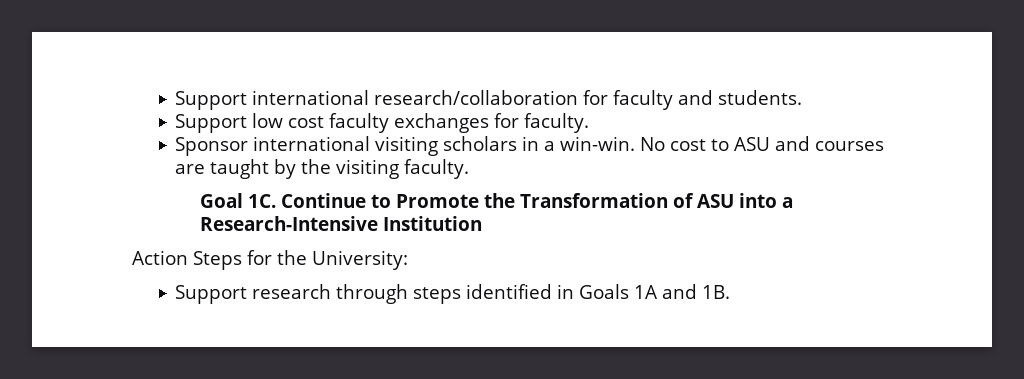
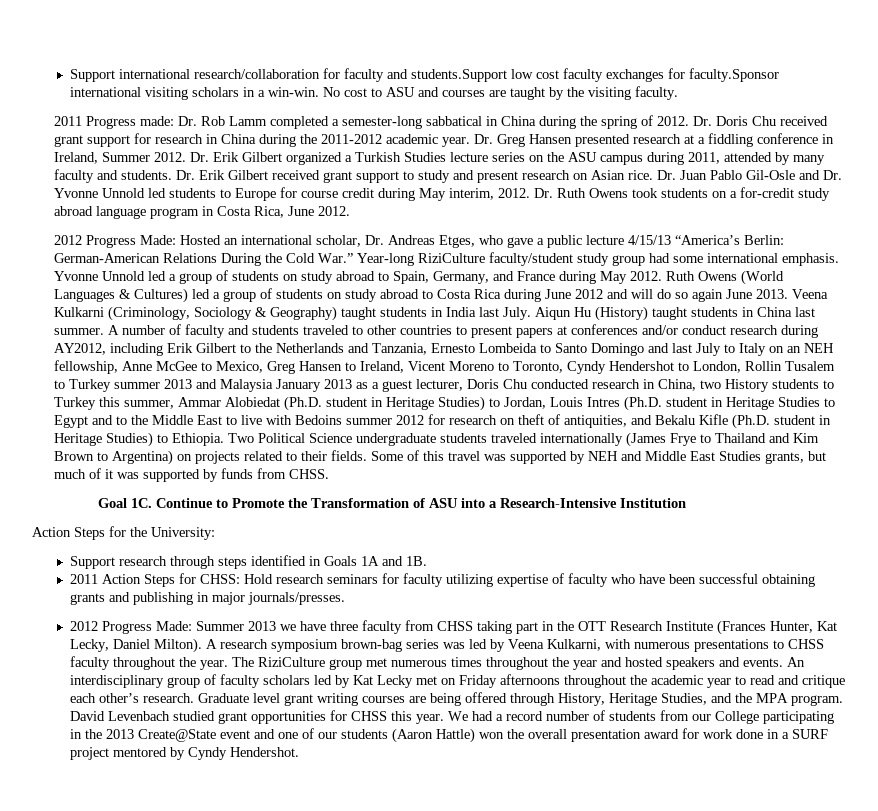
- Support international research/collaboration for faculty and students.
- Support low cost faculty exchanges for faculty.
- Sponsor international visiting scholars in a win-win.
+ Support international research/collaboration for faculty and students.Support low cost faculty exchanges for faculty.Sponsor international visiting scholars in a win-win.
+ 2011 Progress made: Dr. Rob Lamm completed a semester-long sabbatical in China during the spring of 2012. Dr. Doris Chu received grant support for research in China during the 2011-2012 academic year. Dr. Greg Hansen presented research at a fiddling conference in Ireland, Summer 2012. Dr. Erik Gilbert organized a Turkish Studies lecture series on the ASU campus during 2011, attended by many faculty and students. Dr. Erik Gilbert received grant support to study and present research on Asian rice. Dr. Juan Pablo Gil-Osle and Dr. Yvonne Unnold led students to Europe for course credit during May interim, 2012. Dr. Ruth Owens took students on a for-credit study abroad language program in Costa Rica, June 2012.
+ 2012 Progress Made: Hosted an international scholar, Dr. Andreas Etges, who gave a public lecture 4/15/13 “America’s Berlin: German-American Relations During the Cold War.” Year-long RiziCulture faculty/student study group had some international emphasis. Yvonne Unnold led a group of students on study abroad to Spain, Germany, and France during May 2012. Ruth Owens (World Languages & Cultures) led a group of students on study abroad to Costa Rica during June 2012 and will do so again June 2013. Veena Kulkarni (Criminology, Sociology & Geography) taught students in India last July. Aiqun Hu (History) taught students in China last summer. A number of faculty and students traveled to other countries to present papers at conferences and/or conduct research during AY2012, including Erik Gilbert to the Netherlands and Tanzania, Ernesto Lombeida to Santo Domingo and last July to Italy on an NEH fellowship, Anne McGee to Mexico, Greg Hansen to Ireland, Vicent Moreno to Toronto, Cyndy Hendershot to London, Rollin Tusalem to Turkey summer 2013 and Malaysia January 2013 as a guest lecturer, Doris Chu conducted research in China, two History students to Turkey this summer, Ammar Alobiedat (Ph.D. student in Heritage Studies) to Jordan, Louis Intres (Ph.D. student in Heritage Studies to Egypt and to the Middle East to live with Bedoins summer 2012 for research on theft of antiquities, and Bekalu Kifle (Ph.D. student in Heritage Studies) to Ethiopia. Two Political Science undergraduate students traveled internationally (James Frye to Thailand and Kim Brown to Argentina) on projects related to their fields. Some of this travel was supported by NEH and Middle East Studies grants, but much of it was supported by funds from CHSS.
+ 2011 Action Steps for CHSS: Hold research seminars for faculty utilizing expertise of faculty who have been successful obtaining grants and publishing in major journals/presses.
+ 2012 Progress Made: Summer 2013 we have three faculty from CHSS taking part in the OTT Research Institute (Frances Hunter, Kat Lecky, Daniel Milton). A research symposium brown-bag series was led by Veena Kulkarni, with numerous presentations to CHSS faculty throughout the year. The RiziCulture group met numerous times throughout the year and hosted speakers and events. An interdisciplinary group of faculty scholars led by Kat Lecky met on Friday afternoons throughout the academic year to read and critique each other’s research. Graduate level grant writing courses are being offered through History, Heritage Studies, and the MPA program. David Levenbach studied grant opportunities for CHSS this year. We had a record number of students from our College participating in the 2013 Create@State event and one of our students (Aaron Hattle) won the overall presentation award for work done in a SURF project mentored by Cyndy Hendershot.

